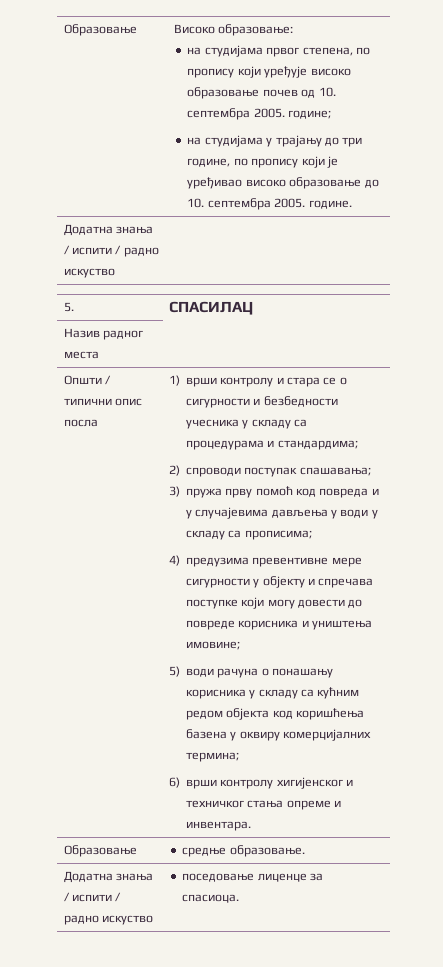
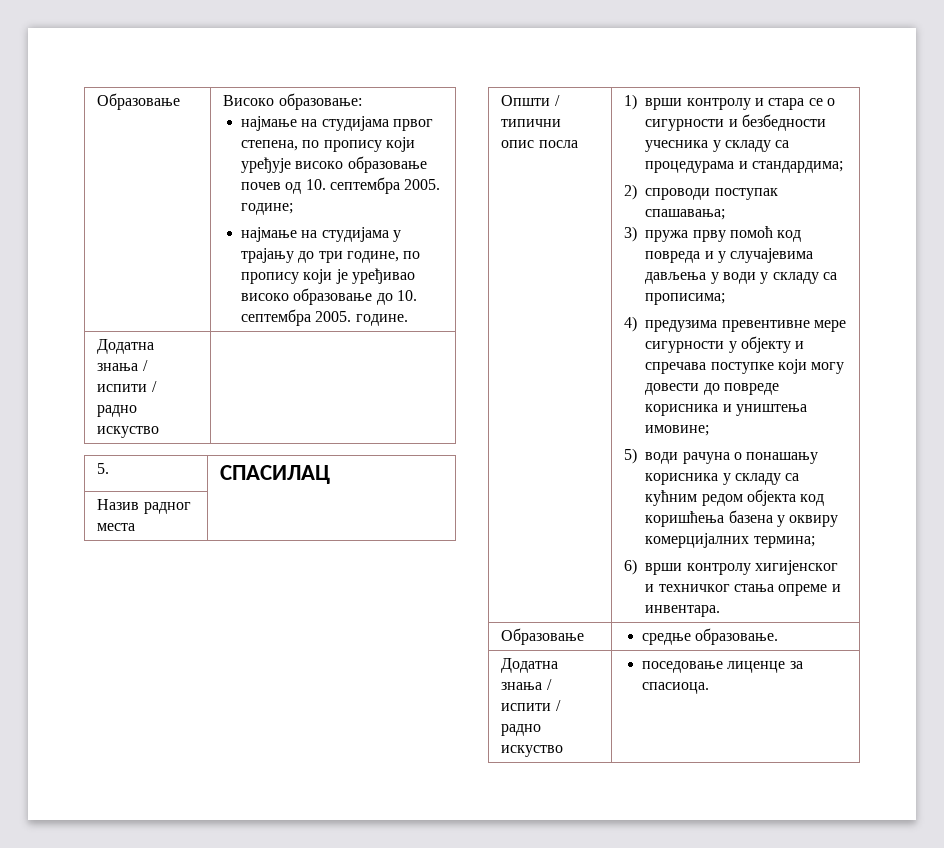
  Образовање | Високо образовање:
- на студијама првог степена, по пропису који уређује високо образовање почев од 10. септембра 2005. године;
- на студијама у трајању до три године, по пропису који је уређивао високо образовање до 10. септембра 2005. године.
+ најмање на студијама првог степена, по пропису који уређује високо образовање почев од 10. септембра 2005. године;
+ најмање на студијама у трајању до три године, по пропису који је уређивао високо образовање до 10. септембра 2005. године.

